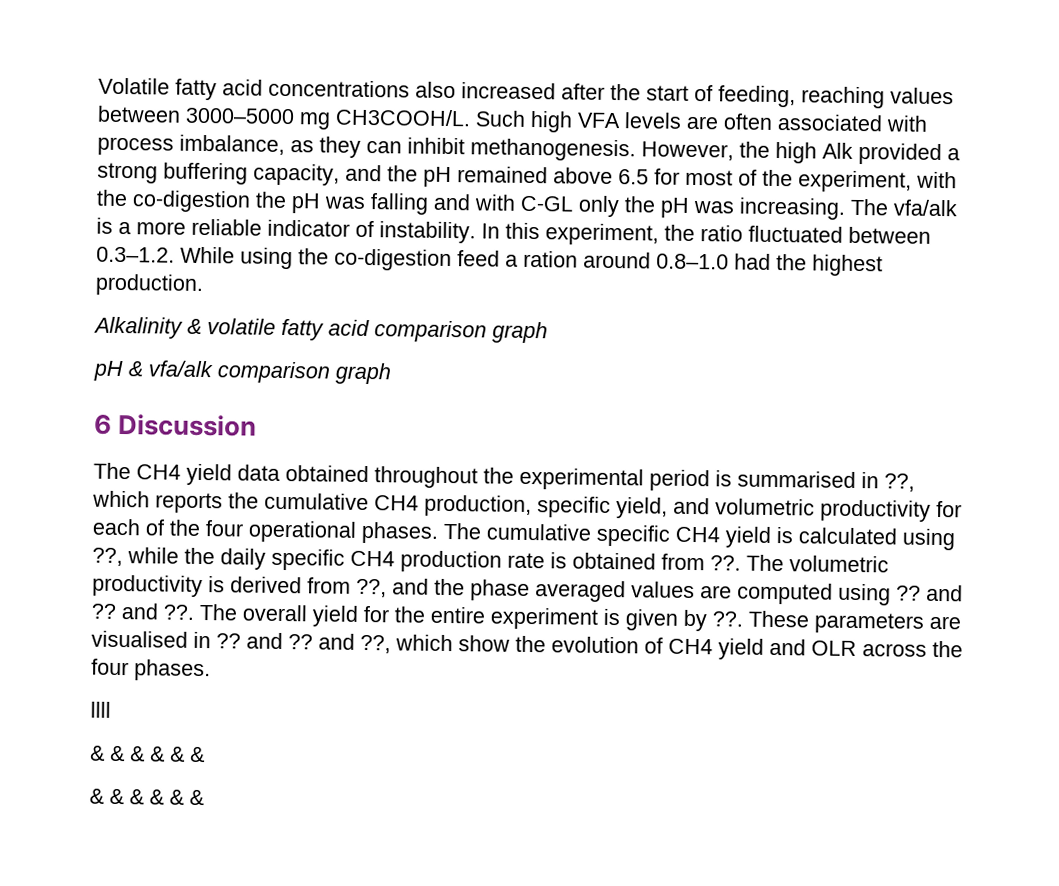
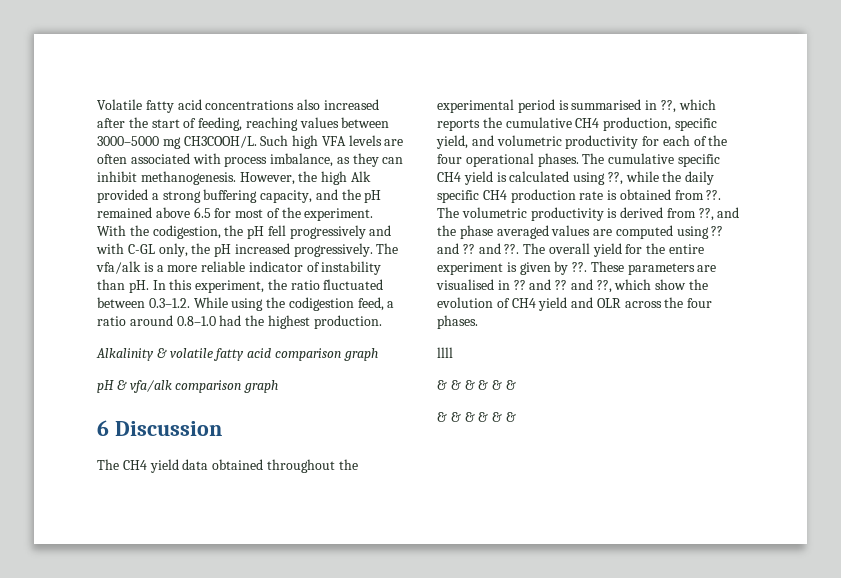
- However, the high Alk provided a strong buffering capacity, and the pH remained above 6.5 for most of the experiment, with the co-digestion the pH was falling and with C-GL only the pH was increasing.
+ However, the high Alk provided a strong buffering capacity, and the pH remained above 6.5 for most of the experiment. With the codigestion, the pH fell progressively and with C-GL only, the pH increased progressively.
- The vfa/alk is a more reliable indicator of instability.
+ The vfa/alk is a more reliable indicator of instability than pH.
- In this experiment, the ratio fluctuated between 0.3–1.2. While using the co-digestion feed a ration around 0.8–1.0 had the highest production.
+ In this experiment, the ratio fluctuated between 0.3–1.2. While using the codigestion feed, a ratio around 0.8–1.0 had the highest production.

